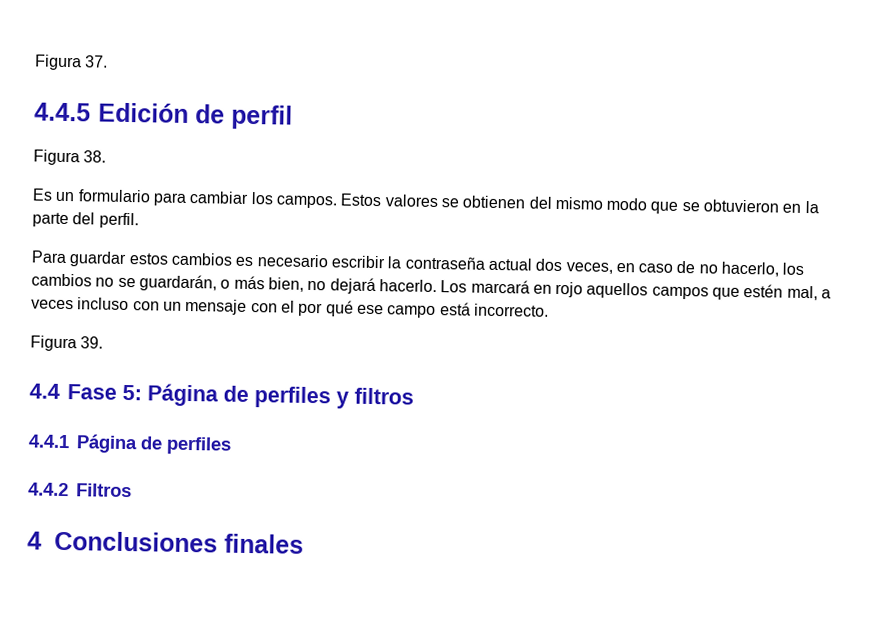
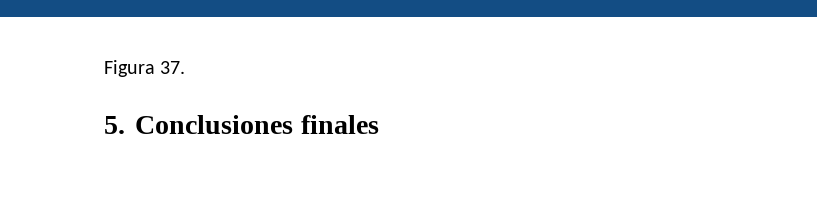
- 4.4.5 Edición de perfil
- Figura 38.
- Es un formulario para cambiar los campos. Estos valores se obtienen del mismo modo que se obtuvieron en la parte del perfil.
- Para guardar estos cambios es necesario escribir la contraseña actual dos veces, en caso de no hacerlo, los cambios no se guardarán, o más bien, no dejará hacerlo. Los marcará en rojo aquellos campos que estén mal, a veces incluso con un mensaje con el por qué ese campo está incorrecto.
- Figura 39.
- 4.4 Fase 5: Página de perfiles y filtros
- 4.4.1 Página de perfiles
- 4.4.2 Filtros
- 4 Conclusiones finales
+ 5. Conclusiones finales

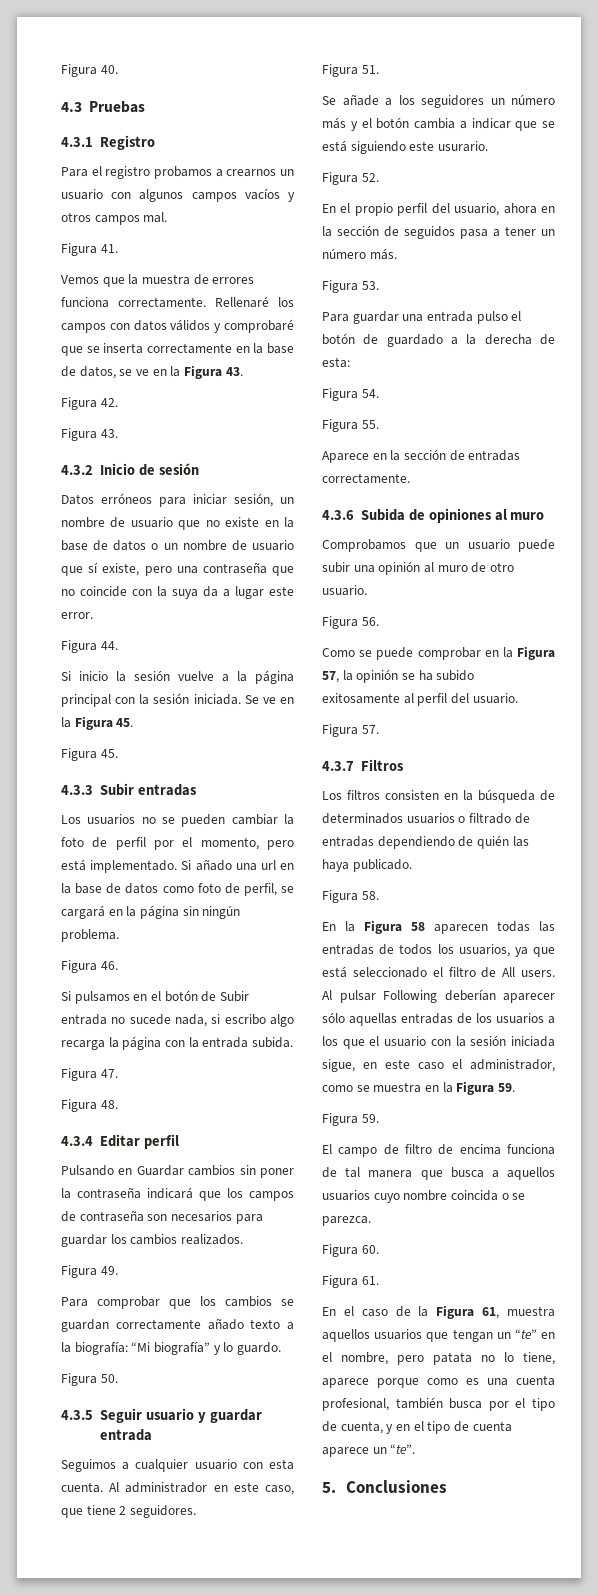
- Figura 37.
+ Figura 40.
+ 4.3 Pruebas
+ 4.3.1 Registro
+ Para el registro probamos a crearnos un usuario con algunos campos vacíos y otros campos mal.
+ Figura 41.
+ Vemos que la muestra de errores funciona correctamente. Rellenaré los campos con datos válidos y comprobaré que se inserta correctamente en la base de datos, se ve en la Figura 43.
+ Figura 42.
+ Figura 43.
+ 4.3.2 Inicio de sesión
+ Datos erróneos para iniciar sesión, un nombre de usuario que no existe en la base de datos o un nombre de usuario que sí existe, pero una contraseña que no coincide con la suya da a lugar este error.
+ Figura 44.
+ Si inicio la sesión vuelve a la página principal con la sesión iniciada. Se ve en la Figura 45.
+ Figura 45.
+ 4.3.3 Subir entradas
+ Los usuarios no se pueden cambiar la foto de perfil por el momento, pero está implementado. Si añado una url en la base de datos como foto de perfil, se cargará en la página sin ningún problema.
+ Figura 46.
+ Si pulsamos en el botón de Subir entrada no sucede nada, si escribo algo recarga la página con la entrada subida.
+ Figura 47.
+ Figura 48.
+ 4.3.4 Editar perfil
+ Pulsando en Guardar cambios sin poner la contraseña indicará que los campos de contraseña son necesarios para guardar los cambios realizados.
+ Figura 49.
+ Para comprobar que los cambios se guardan correctamente añado texto a la biografía: “Mi biografía” y lo guardo.
+ Figura 50.
+ 4.3.5 Seguir usuario y guardar entrada
+ Seguimos a cualquier usuario con esta cuenta. Al administrador en este caso, que tiene 2 seguidores.
+ Figura 51.
+ Se añade a los seguidores un número más y el botón cambia a indicar que se está siguiendo este usurario.
+ Figura 52.
+ En el propio perfil del usuario, ahora en la sección de seguidos pasa a tener un número más.
+ Figura 53.
+ Para guardar una entrada pulso el botón de guardado a la derecha de esta:
+ Figura 54.
+ Figura 55.
+ Aparece en la sección de entradas correctamente.
+ 4.3.6 Subida de opiniones al muro
+ Comprobamos que un usuario puede subir una opinión al muro de otro usuario.
+ Figura 56.
+ Como se puede comprobar en la Figura 57, la opinión se ha subido exitosamente al perfil del usuario.
+ Figura 57.
+ 4.3.7 Filtros
+ Los filtros consisten en la búsqueda de determinados usuarios o filtrado de entradas dependiendo de quién las haya publicado.
+ Figura 58.
+ En la Figura 58 aparecen todas las entradas de todos los usuarios, ya que está seleccionado el filtro de All users. Al pulsar Following deberían aparecer sólo aquellas entradas de los usuarios a los que el usuario con la sesión iniciada sigue, en este caso el administrador, como se muestra en la Figura 59.
+ Figura 59.
+ El campo de filtro de encima funciona de tal manera que busca a aquellos usuarios cuyo nombre coincida o se parezca.
+ Figura 60.
+ Figura 61.
+ En el caso de la Figura 61, muestra aquellos usuarios que tengan un “te” en el nombre, pero patata no lo tiene, aparece porque como es una cuenta profesional, también busca por el tipo de cuenta, y en el tipo de cuenta aparece un “te”.
- 5. Conclusiones finales
+ 5. Conclusiones

